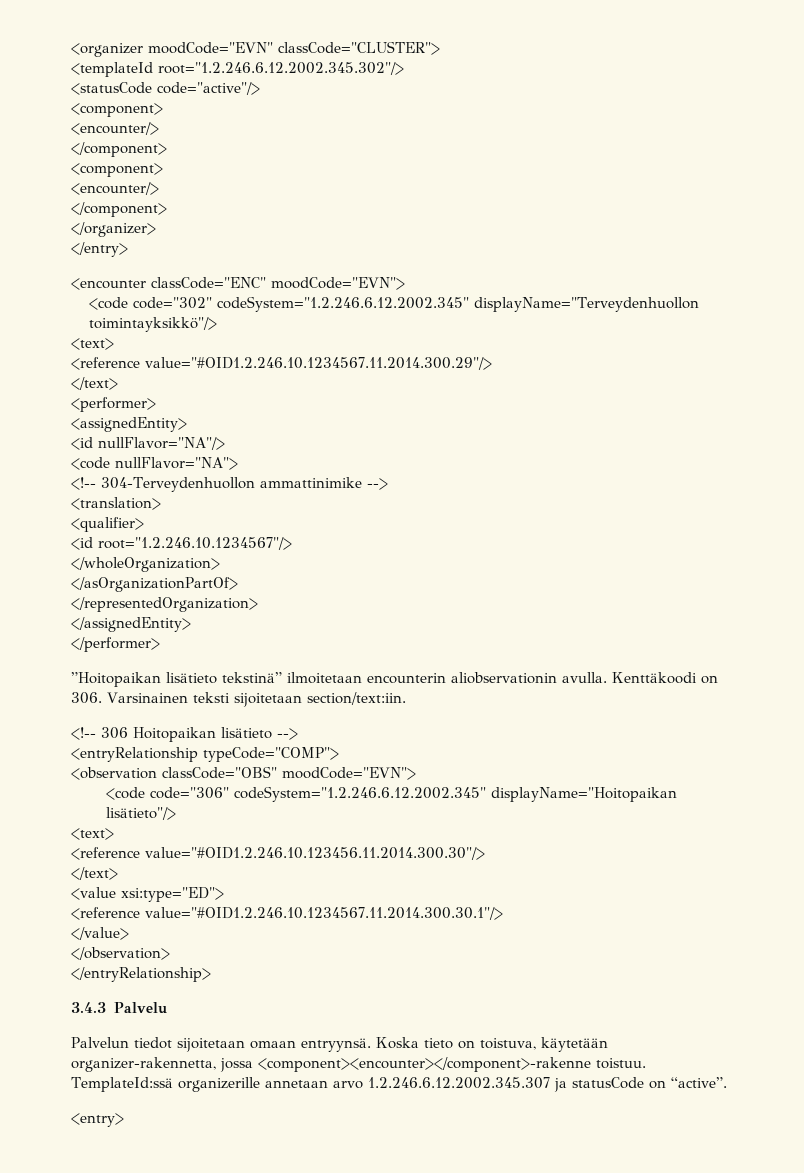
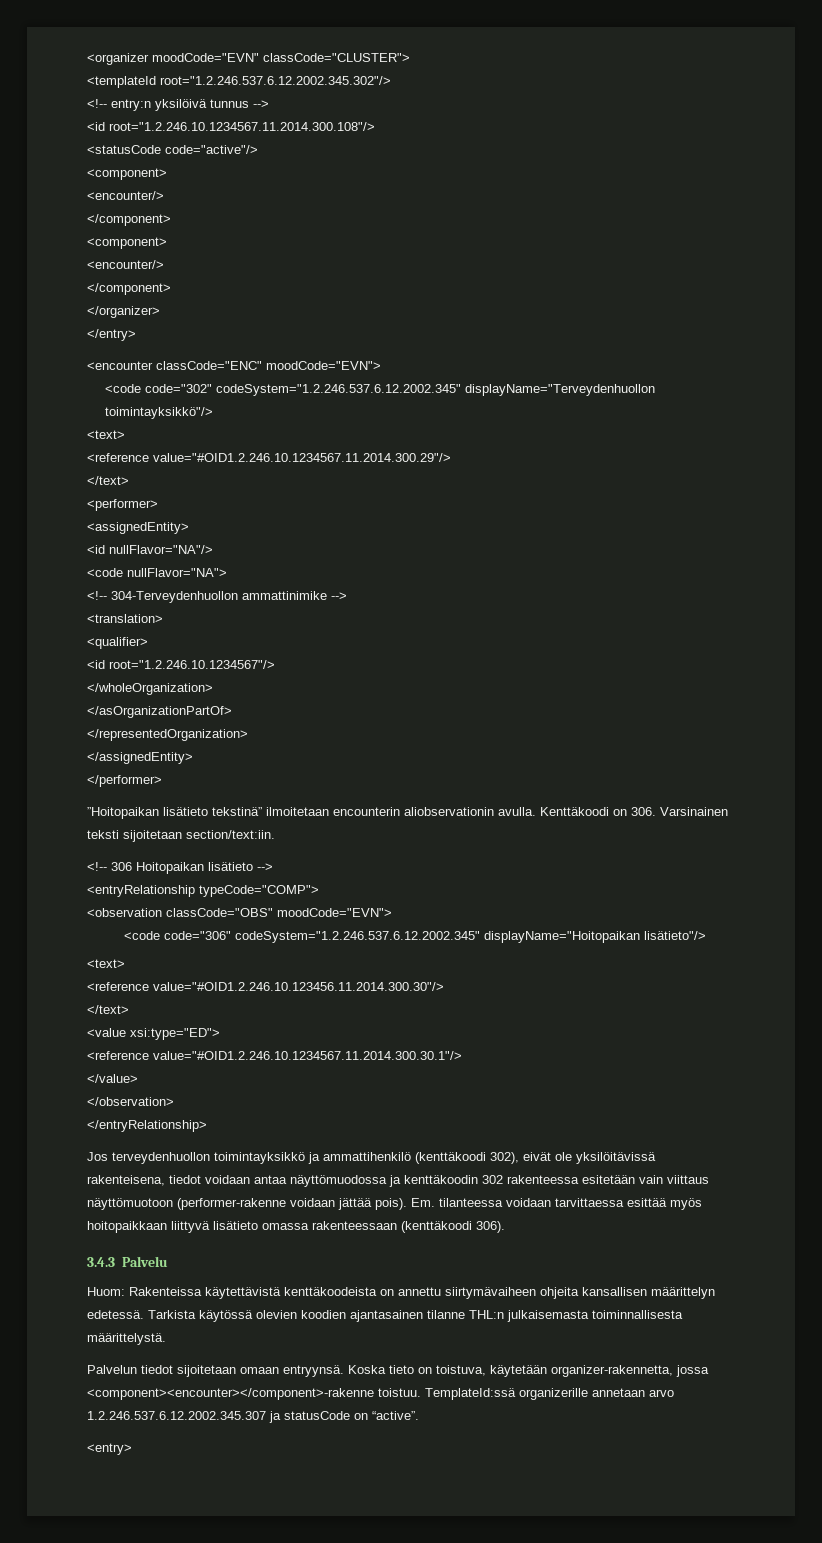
- <templateId root="1.2.246.6.12.2002.345.302"/>
+ <templateId root="1.2.246.537.6.12.2002.345.302"/>
+ <!-- entry:n yksilöivä tunnus -->
+ <id root="1.2.246.10.1234567.11.2014.300.108"/>
- <code code="302" codeSystem="1.2.246.6.12.2002.345" displayName="Terveydenhuollon toimintayksikkö"/>
+ <code code="302" codeSystem="1.2.246.537.6.12.2002.345" displayName="Terveydenhuollon toimintayksikkö"/>
- <code code="306" codeSystem="1.2.246.6.12.2002.345" displayName="Hoitopaikan lisätieto"/>
+ <code code="306" codeSystem="1.2.246.537.6.12.2002.345" displayName="Hoitopaikan lisätieto"/>
+ Jos terveydenhuollon toimintayksikkö ja ammattihenkilö (kenttäkoodi 302), eivät ole yksilöitävissä rakenteisena, tiedot voidaan antaa näyttömuodossa ja kenttäkoodin 302 rakenteessa esitetään vain viittaus näyttömuotoon (performer-rakenne voidaan jättää pois). Em. tilanteessa voidaan tarvittaessa esittää myös hoitopaikkaan liittyvä lisätieto omassa rakenteessaan (kenttäkoodi 306).
  3.4.3 Palvelu
+ Huom: Rakenteissa käytettävistä kenttäkoodeista on annettu siirtymävaiheen ohjeita kansallisen määrittelyn edetessä. Tarkista käytössä olevien koodien ajantasainen tilanne THL:n julkaisemasta toiminnallisesta määrittelystä.
- TemplateId:ssä organizerille annetaan arvo 1.2.246.6.12.2002.345.307 ja statusCode on “active”.
+ TemplateId:ssä organizerille annetaan arvo 1.2.246.537.6.12.2002.345.307 ja statusCode on “active”.

